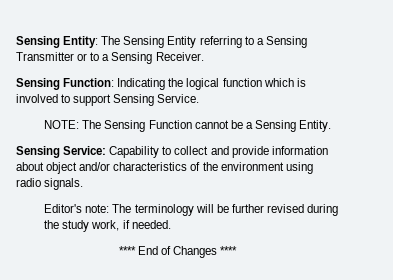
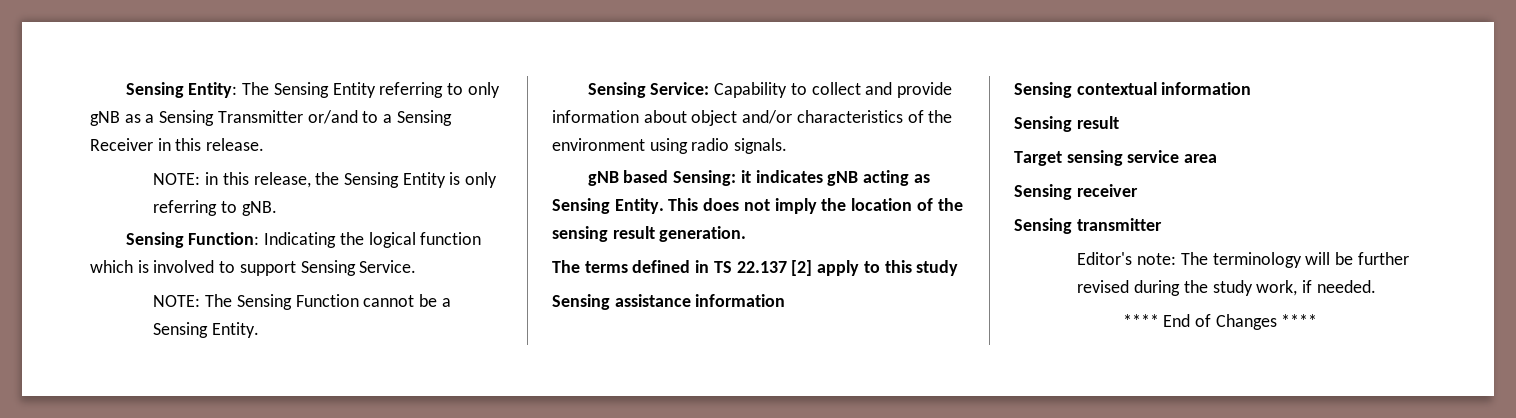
- Sensing Entity: The Sensing Entity referring to a Sensing Transmitter or to a Sensing Receiver.
+ Sensing Entity: The Sensing Entity referring to only gNB as a Sensing Transmitter or/and to a Sensing Receiver in this release.
+ NOTE: in this release, the Sensing Entity is only referring to gNB.
+ gNB based Sensing: it indicates gNB acting as Sensing Entity. This does not imply the location of the sensing result generation.
+ The terms defined in TS 22.137 [2] apply to this study
+ Sensing assistance information
+ Sensing contextual information
+ Sensing result
+ Target sensing service area
+ Sensing receiver
+ Sensing transmitter

